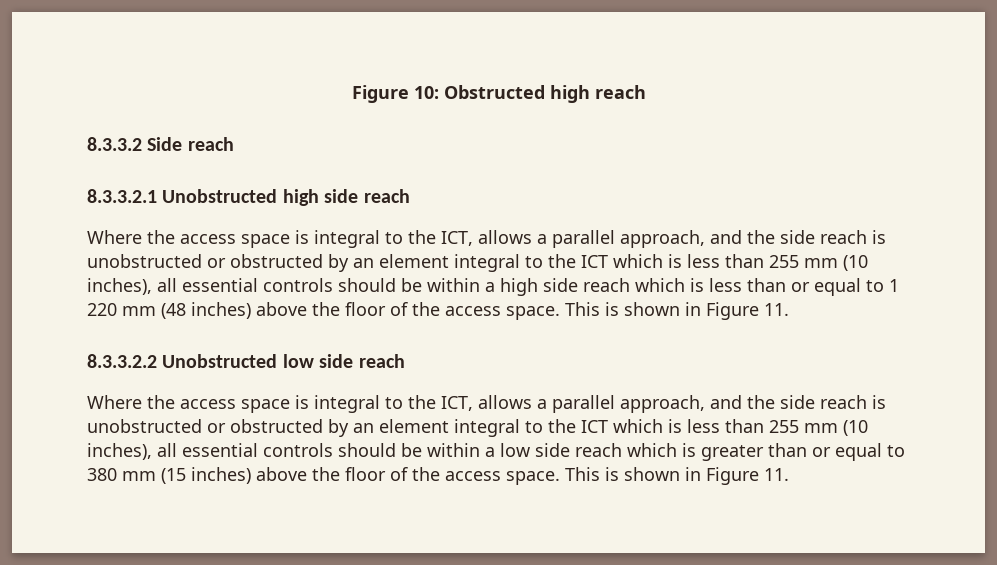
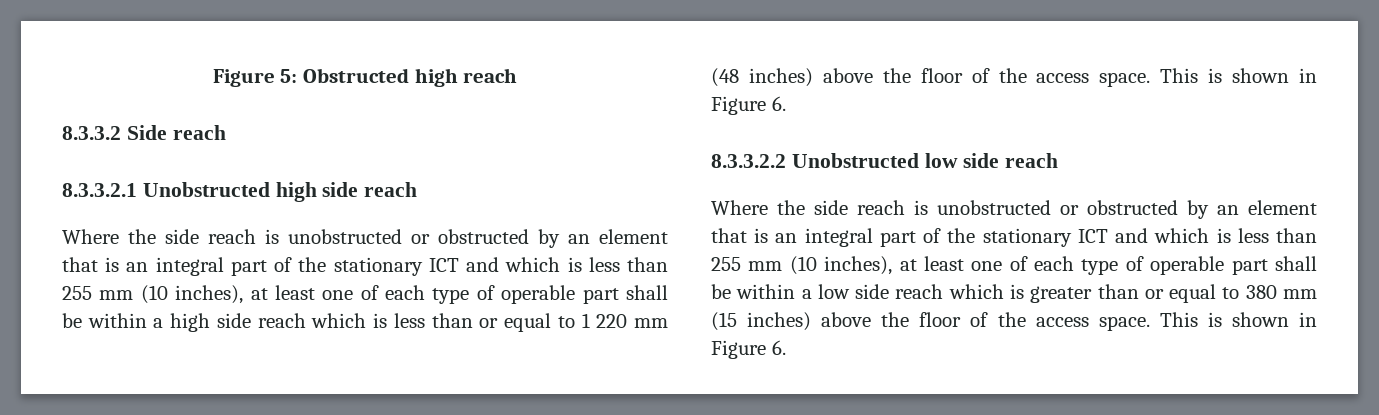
- Figure 10: Obstructed high reach
+ Figure 5: Obstructed high reach
- Where the access space is integral to the ICT, allows a parallel approach, and the side reach is unobstructed or obstructed by an element integral to the ICT which is less than 255 mm (10 inches), all essential controls should be within a high side reach which is less than or equal to 1 220 mm (48 inches) above the floor of the access space. This is shown in Figure 11.
+ Where the side reach is unobstructed or obstructed by an element that is an integral part of the stationary ICT and which is less than 255 mm (10 inches), at least one of each type of operable part shall be within a high side reach which is less than or equal to 1 220 mm (48 inches) above the floor of the access space. This is shown in Figure 6.
- Where the access space is integral to the ICT, allows a parallel approach, and the side reach is unobstructed or obstructed by an element integral to the ICT which is less than 255 mm (10 inches), all essential controls should be within a low side reach which is greater than or equal to 380 mm (15 inches) above the floor of the access space. This is shown in Figure 11.
+ Where the side reach is unobstructed or obstructed by an element that is an integral part of the stationary ICT and which is less than 255 mm (10 inches), at least one of each type of operable part shall be within a low side reach which is greater than or equal to 380 mm (15 inches) above the floor of the access space. This is shown in Figure 6.

